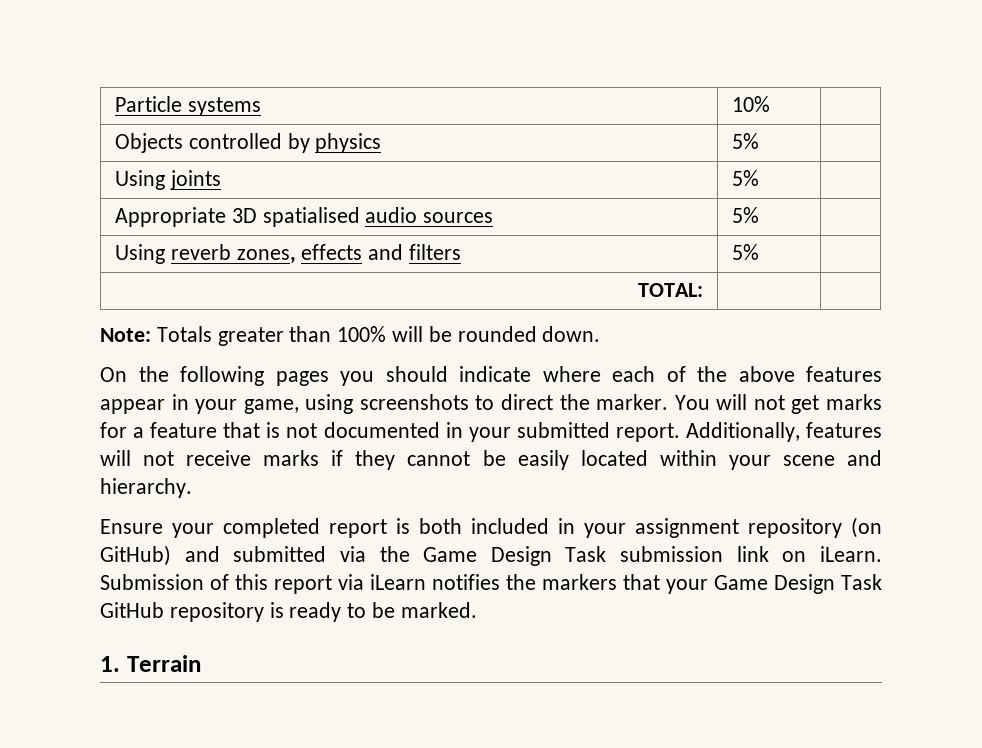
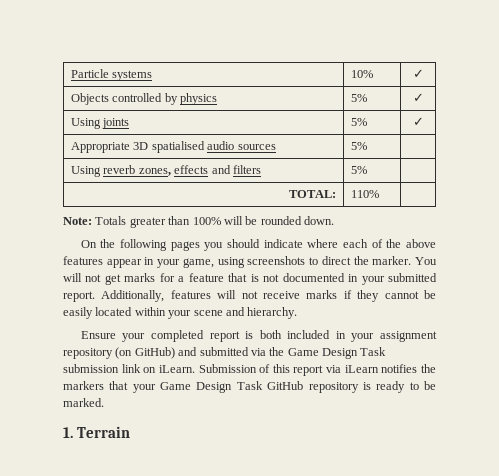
- Particle systems | 10% |
+ Particle systems | 10% | ✓
- Objects controlled by physics | 5% |
+ Objects controlled by physics | 5% | ✓
- Using joints | 5% |
+ Using joints | 5% | ✓
- TOTAL: | |
+ TOTAL: | 110% |

